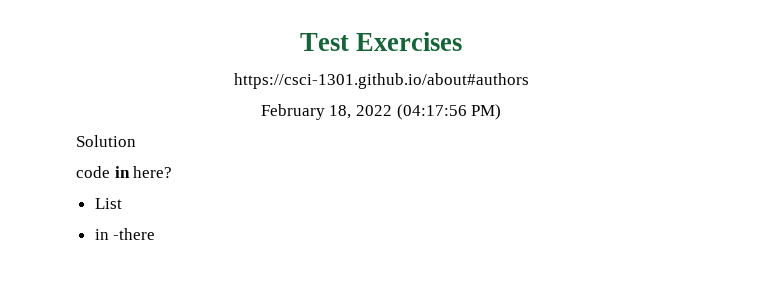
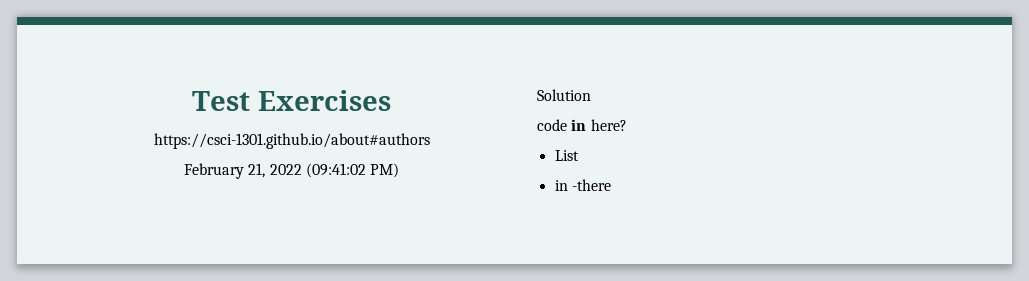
- February 18, 2022 (04:17:56 PM)
+ February 21, 2022 (09:41:02 PM)

